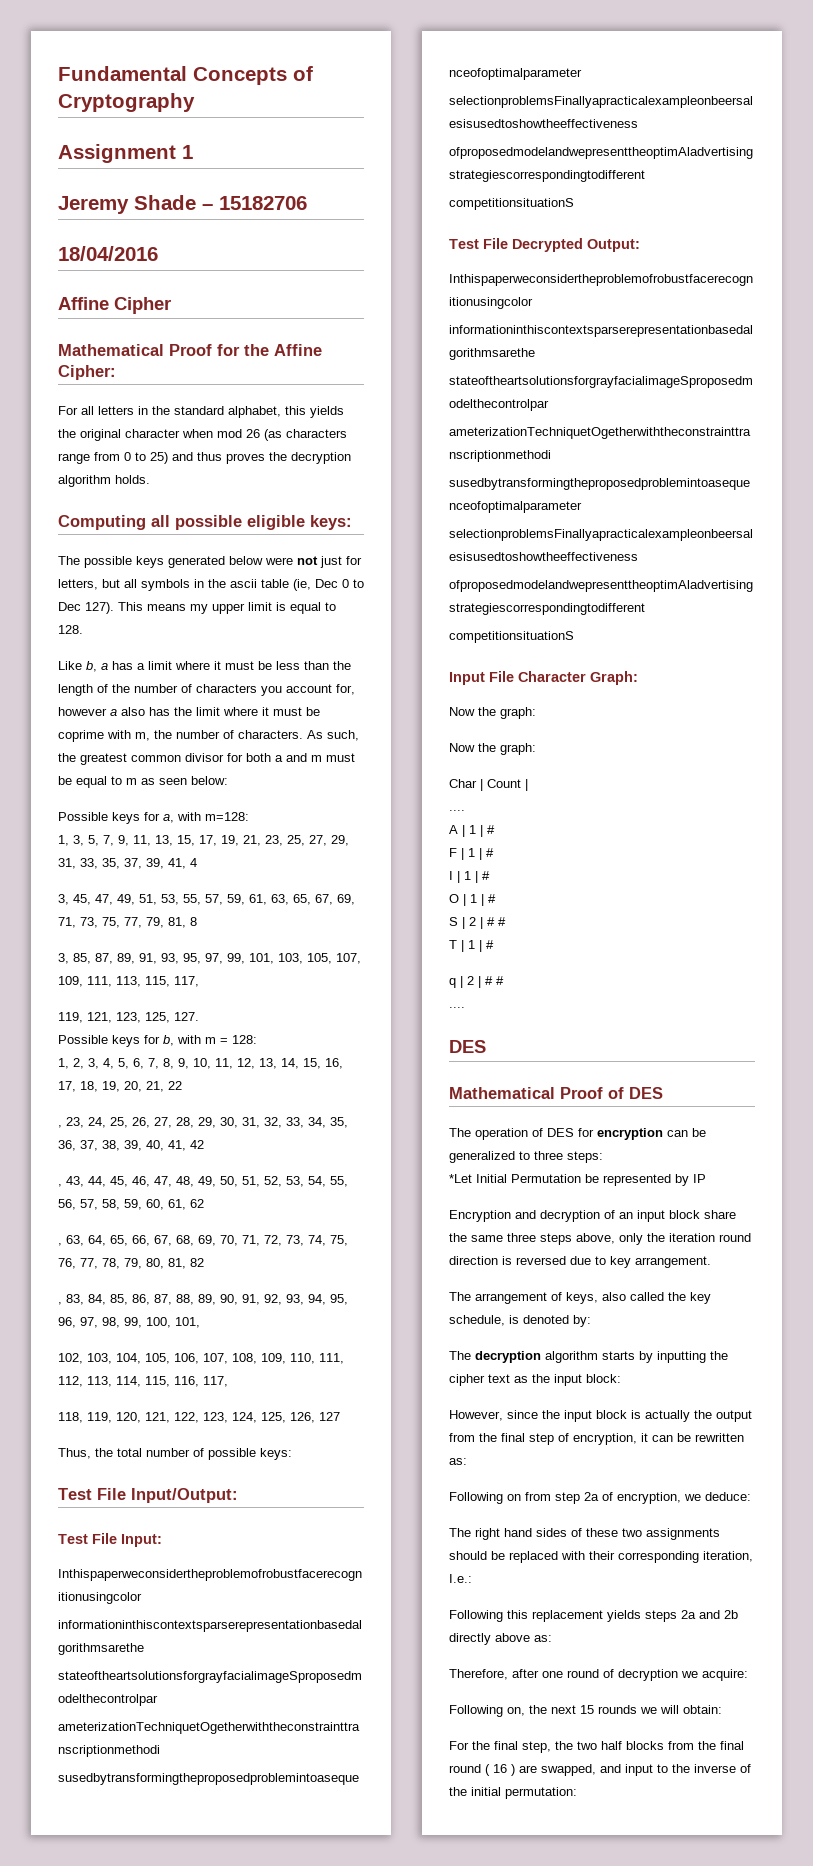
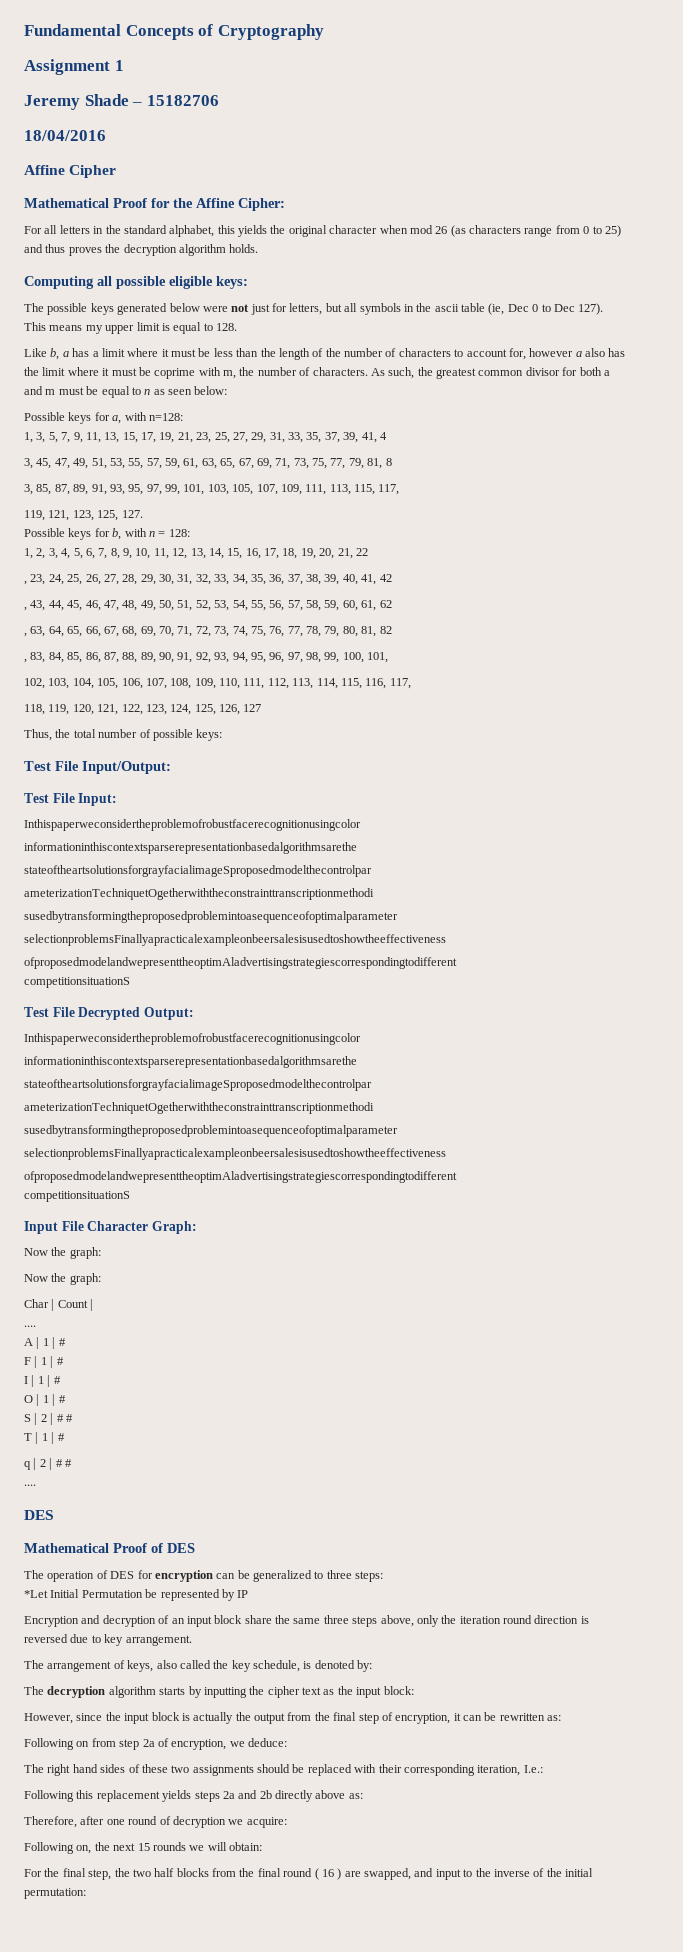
- Like b, a has a limit where it must be less than the length of the number of characters you account for, however a also has the limit where it must be coprime with m, the number of characters.
+ Like b, a has a limit where it must be less than the length of the number of characters to account for, however a also has the limit where it must be coprime with m, the number of characters.
- As such, the greatest common divisor for both a and m must be equal to m as seen below:
+ As such, the greatest common divisor for both a and m must be equal to n as seen below:
- Possible keys for a, with m=128:
+ Possible keys for a, with n=128:
- Possible keys for b, with m = 128:
+ Possible keys for b, with n = 128:

